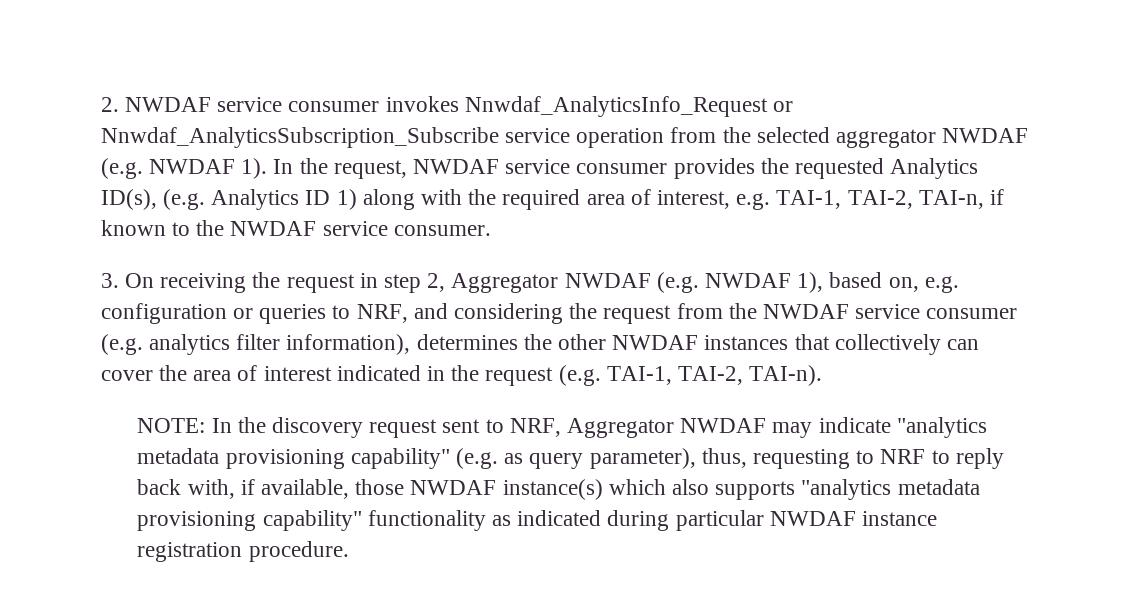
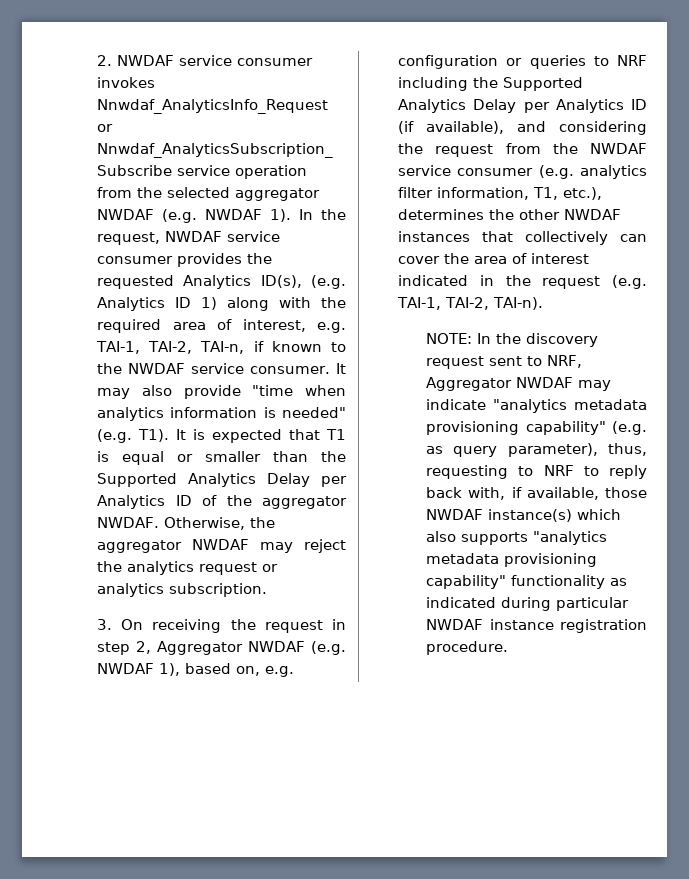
+ It may also provide "time when analytics information is needed" (e.g. T1). It is expected that T1 is equal or smaller than the Supported Analytics Delay per Analytics ID of the aggregator NWDAF. Otherwise, the aggregator NWDAF may reject the analytics request or analytics subscription.
- 3. On receiving the request in step 2, Aggregator NWDAF (e.g. NWDAF 1), based on, e.g. configuration or queries to NRF, and considering the request from the NWDAF service consumer (e.g. analytics filter information), determines the other NWDAF instances that collectively can cover the area of interest indicated in the request (e.g. TAI-1, TAI-2, TAI-n).
+ 3. On receiving the request in step 2, Aggregator NWDAF (e.g. NWDAF 1), based on, e.g. configuration or queries to NRF including the Supported Analytics Delay per Analytics ID (if available), and considering the request from the NWDAF service consumer (e.g. analytics filter information, T1, etc.), determines the other NWDAF instances that collectively can cover the area of interest indicated in the request (e.g. TAI-1, TAI-2, TAI-n).

